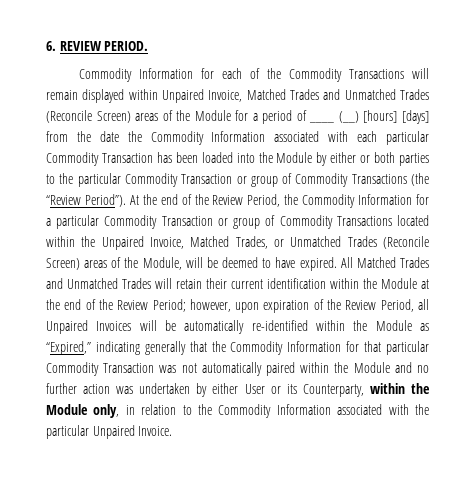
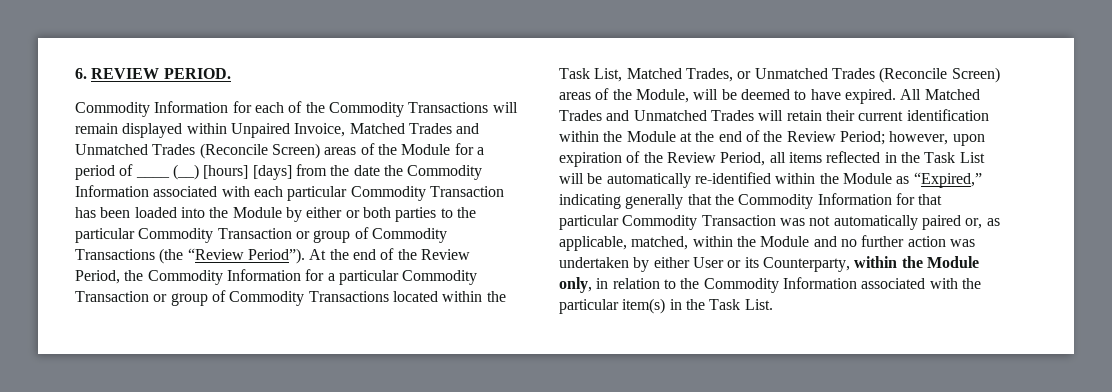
- At the end of the Review Period, the Commodity Information for a particular Commodity Transaction or group of Commodity Transactions located within the Unpaired Invoice, Matched Trades, or Unmatched Trades (Reconcile Screen) areas of the Module, will be deemed to have expired.
+ At the end of the Review Period, the Commodity Information for a particular Commodity Transaction or group of Commodity Transactions located within the Task List, Matched Trades, or Unmatched Trades (Reconcile Screen) areas of the Module, will be deemed to have expired.
- however, upon expiration of the Review Period, all Unpaired Invoices will be automatically re-identified within the Module as “Expired,” indicating generally that the Commodity Information for that particular Commodity Transaction was not automatically paired within the Module and no further action was undertaken by either User or its Counterparty, within the Module only, in relation to the Commodity Information associated with the particular Unpaired Invoice.
+ however, upon expiration of the Review Period, all items reflected in the Task List will be automatically re-identified within the Module as “Expired,” indicating generally that the Commodity Information for that particular Commodity Transaction was not automatically paired or, as applicable, matched, within the Module and no further action was undertaken by either User or its Counterparty, within the Module only, in relation to the Commodity Information associated with the particular item(s) in the Task List.

